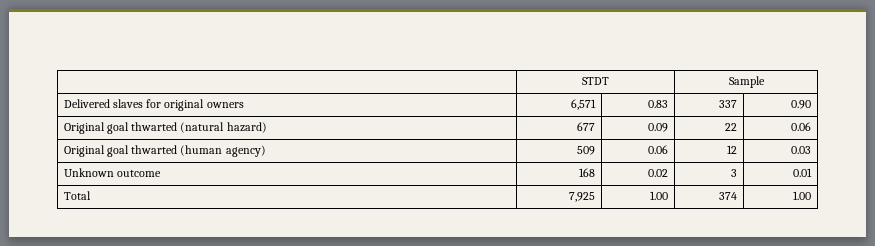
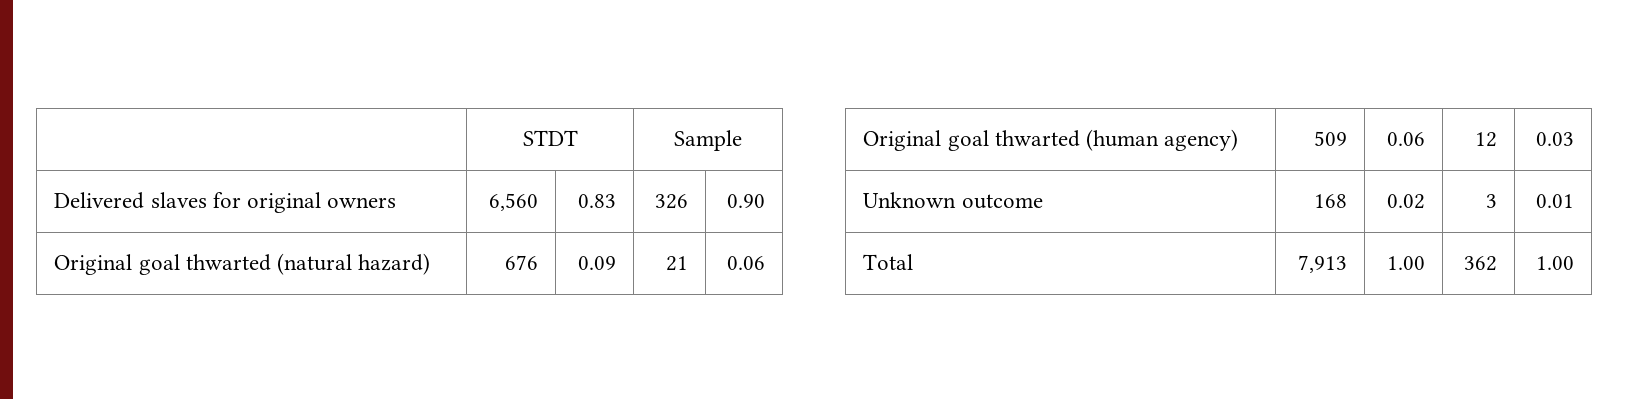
- Delivered slaves for original owners | 6,571 | 0.83 | 337 | 0.90
+ Delivered slaves for original owners | 6,560 | 0.83 | 326 | 0.90
- Original goal thwarted (natural hazard) | 677 | 0.09 | 22 | 0.06
+ Original goal thwarted (natural hazard) | 676 | 0.09 | 21 | 0.06
- Total | 7,925 | 1.00 | 374 | 1.00
+ Total | 7,913 | 1.00 | 362 | 1.00

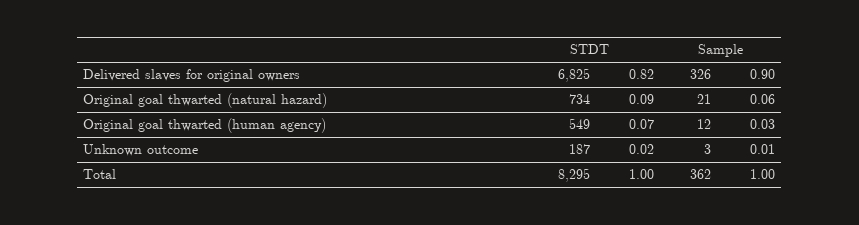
- Delivered slaves for original owners | 6,560 | 0.83 | 326 | 0.90
+ Delivered slaves for original owners | 6,825 | 0.82 | 326 | 0.90
- Original goal thwarted (natural hazard) | 676 | 0.09 | 21 | 0.06
+ Original goal thwarted (natural hazard) | 734 | 0.09 | 21 | 0.06
- Original goal thwarted (human agency) | 509 | 0.06 | 12 | 0.03
+ Original goal thwarted (human agency) | 549 | 0.07 | 12 | 0.03
- Unknown outcome | 168 | 0.02 | 3 | 0.01
+ Unknown outcome | 187 | 0.02 | 3 | 0.01
- Total | 7,913 | 1.00 | 362 | 1.00
+ Total | 8,295 | 1.00 | 362 | 1.00

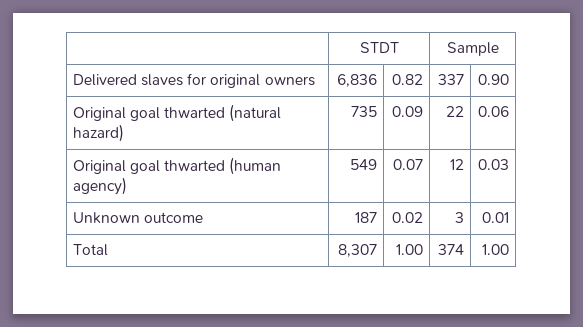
- Delivered slaves for original owners | 6,825 | 0.82 | 326 | 0.90
+ Delivered slaves for original owners | 6,836 | 0.82 | 337 | 0.90
- Original goal thwarted (natural hazard) | 734 | 0.09 | 21 | 0.06
+ Original goal thwarted (natural hazard) | 735 | 0.09 | 22 | 0.06
- Total | 8,295 | 1.00 | 362 | 1.00
+ Total | 8,307 | 1.00 | 374 | 1.00

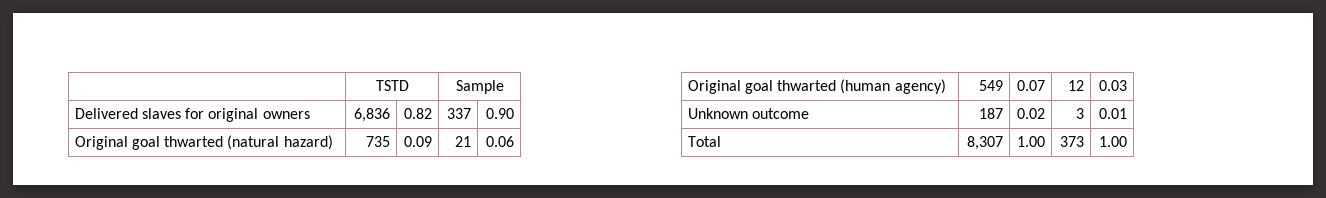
- | STDT | Sample
+ | TSTD | Sample
- Original goal thwarted (natural hazard) | 735 | 0.09 | 22 | 0.06
+ Original goal thwarted (natural hazard) | 735 | 0.09 | 21 | 0.06
- Total | 8,307 | 1.00 | 374 | 1.00
+ Total | 8,307 | 1.00 | 373 | 1.00

